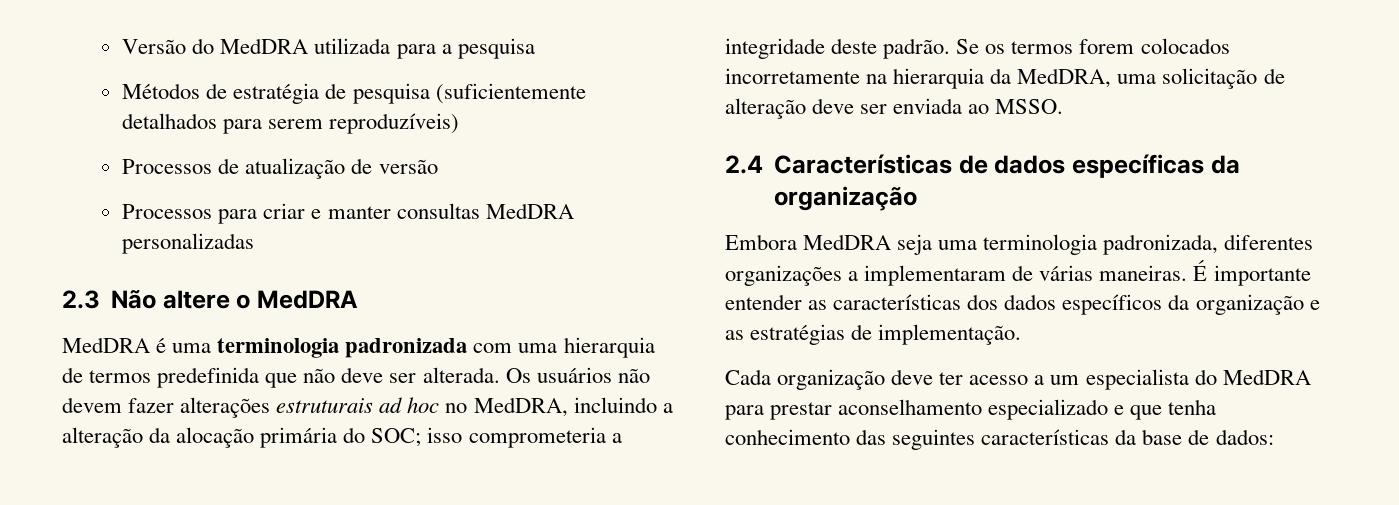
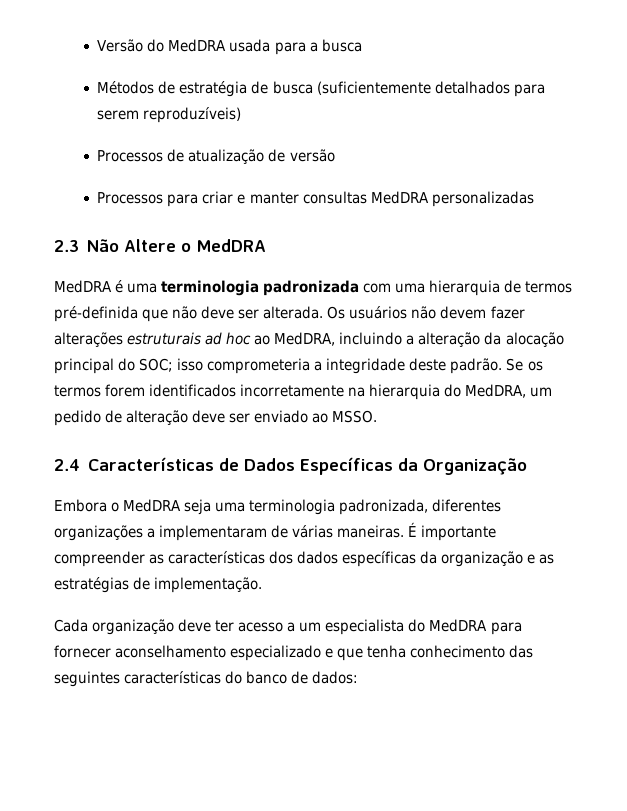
- Versão do MedDRA utilizada para a pesquisa
+ Versão do MedDRA usada para a busca
- Métodos de estratégia de pesquisa (suficientemente detalhados para serem reproduzíveis)
+ Métodos de estratégia de busca (suficientemente detalhados para serem reproduzíveis)
- 2.3 Não altere o MedDRA
+ 2.3 Não Altere o MedDRA
- MedDRA é uma terminologia padronizada com uma hierarquia de termos predefinida que não deve ser alterada.
+ MedDRA é uma terminologia padronizada com uma hierarquia de termos pré-definida que não deve ser alterada.
- Os usuários não devem fazer alterações estruturais ad hoc no MedDRA, incluindo a alteração da alocação primária do SOC; isso comprometeria a integridade deste padrão.
+ Os usuários não devem fazer alterações estruturais ad hoc ao MedDRA, incluindo a alteração da alocação principal do SOC; isso comprometeria a integridade deste padrão.
- Se os termos forem colocados incorretamente na hierarquia da MedDRA, uma solicitação de alteração deve ser enviada ao MSSO.
+ Se os termos forem identificados incorretamente na hierarquia do MedDRA, um pedido de alteração deve ser enviado ao MSSO.
- 2.4 Características de dados específicas da organização
+ 2.4 Características de Dados Específicas da Organização
- Embora MedDRA seja uma terminologia padronizada, diferentes organizações a implementaram de várias maneiras.
+ Embora o MedDRA seja uma terminologia padronizada, diferentes organizações a implementaram de várias maneiras.
- É importante entender as características dos dados específicos da organização e as estratégias de implementação.
+ É importante compreender as características dos dados específicas da organização e as estratégias de implementação.
- Cada organização deve ter acesso a um especialista do MedDRA para prestar aconselhamento especializado e que tenha conhecimento das seguintes características da base de dados:
+ Cada organização deve ter acesso a um especialista do MedDRA para fornecer aconselhamento especializado e que tenha conhecimento das seguintes características do banco de dados:

